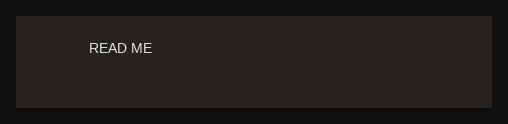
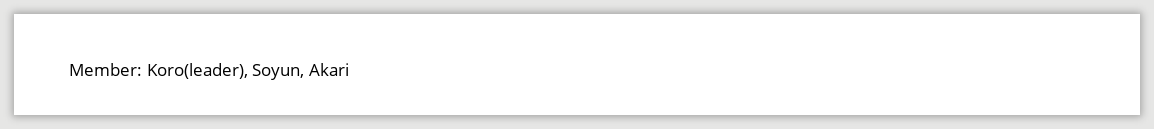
- READ ME
+ Member: Koro(leader), Soyun, Akari

